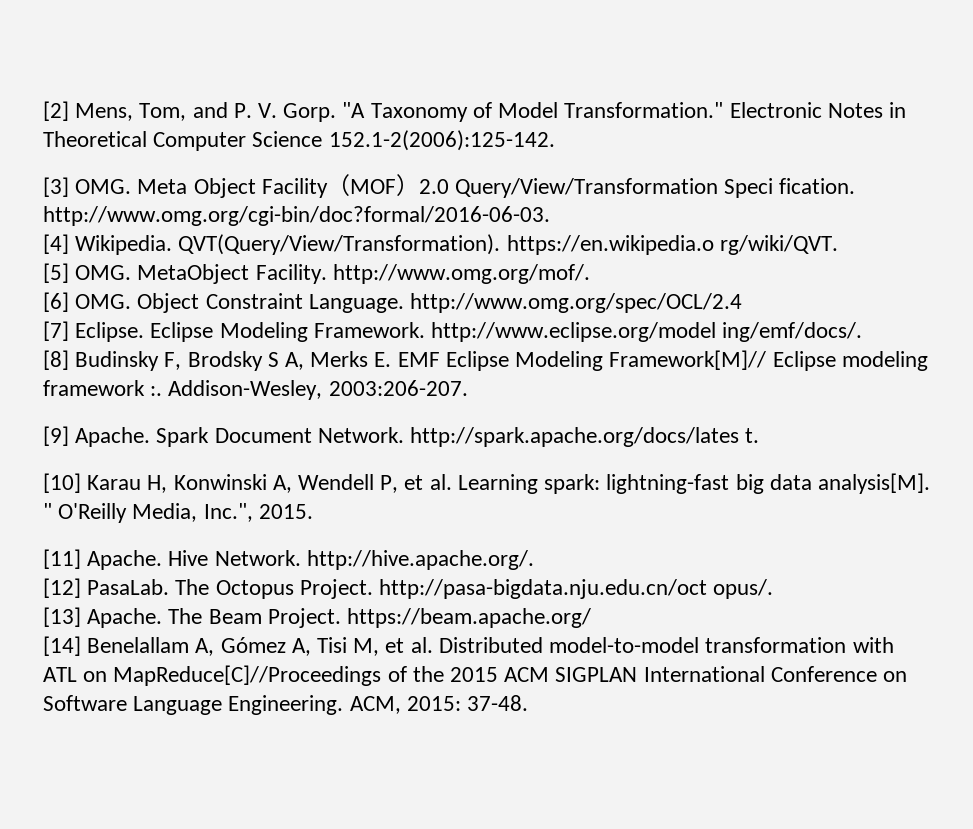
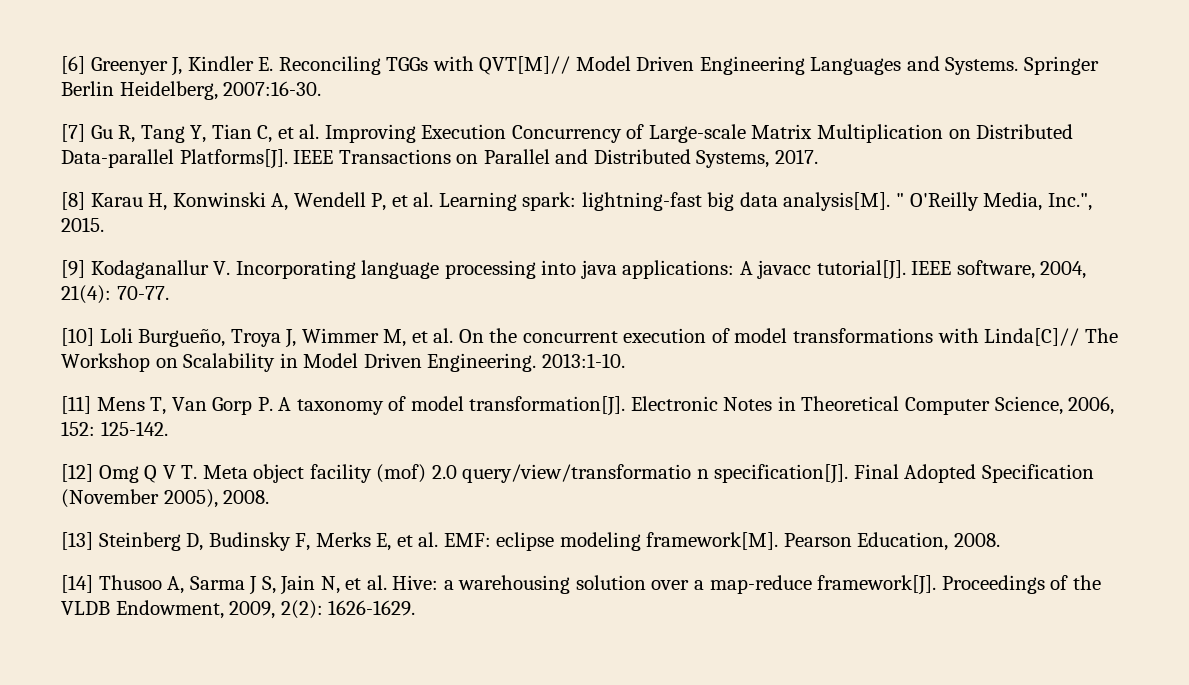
- [2] Mens, Tom, and P. V. Gorp. "A Taxonomy of Model Transformation." Electronic Notes in Theoretical Computer Science 152.1-2(2006):125-142.
- [3] OMG. Meta Object Facility（MOF）2.0 Query/View/Transformation Speci fication. http://www.omg.org/cgi-bin/doc?formal/2016-06-03.
- [4] Wikipedia. QVT(Query/View/Transformation). https://en.wikipedia.o rg/wiki/QVT.
- [5] OMG. MetaObject Facility. http://www.omg.org/mof/.
- [6] OMG. Object Constraint Language. http://www.omg.org/spec/OCL/2.4
- [7] Eclipse. Eclipse Modeling Framework. http://www.eclipse.org/model ing/emf/docs/.
- [8] Budinsky F, Brodsky S A, Merks E. EMF Eclipse Modeling Framework[M]// Eclipse modeling framework :. Addison-Wesley, 2003:206-207.
- [9] Apache. Spark Document Network. http://spark.apache.org/docs/lates t.
- [10] Karau H, Konwinski A, Wendell P, et al. Learning spark: lightning-fast big data analysis[M].
+ [6] Greenyer J, Kindler E. Reconciling TGGs with QVT[M]// Model Driven Engineering Languages and Systems. Springer Berlin Heidelberg, 2007:16-30.
+ [7] Gu R, Tang Y, Tian C, et al. Improving Execution Concurrency of Large-scale Matrix Multiplication on Distributed Data-parallel Platforms[J]. IEEE Transactions on Parallel and Distributed Systems, 2017.
+ [8] Karau H, Konwinski A, Wendell P, et al. Learning spark: lightning-fast big data analysis[M].
- [11] Apache. Hive Network. http://hive.apache.org/.
- [12] PasaLab. The Octopus Project. http://pasa-bigdata.nju.edu.cn/oct opus/.
- [13] Apache. The Beam Project. https://beam.apache.org/
- [14] Benelallam A, Gómez A, Tisi M, et al. Distributed model-to-model transformation with ATL on MapReduce[C]//Proceedings of the 2015 ACM SIGPLAN International Conference on Software Language Engineering. ACM, 2015: 37-48.
+ [9] Kodaganallur V. Incorporating language processing into java applications: A javacc tutorial[J]. IEEE software, 2004, 21(4): 70-77.
+ [10] Loli Burgueño, Troya J, Wimmer M, et al. On the concurrent execution of model transformations with Linda[C]// The Workshop on Scalability in Model Driven Engineering. 2013:1-10.
+ [11] Mens T, Van Gorp P. A taxonomy of model transformation[J]. Electronic Notes in Theoretical Computer Science, 2006, 152: 125-142.
+ [12] Omg Q V T. Meta object facility (mof) 2.0 query/view/transformatio n specification[J]. Final Adopted Specification (November 2005), 2008.
+ [13] Steinberg D, Budinsky F, Merks E, et al. EMF: eclipse modeling framework[M]. Pearson Education, 2008.
+ [14] Thusoo A, Sarma J S, Jain N, et al. Hive: a warehousing solution over a map-reduce framework[J]. Proceedings of the VLDB Endowment, 2009, 2(2): 1626-1629.

